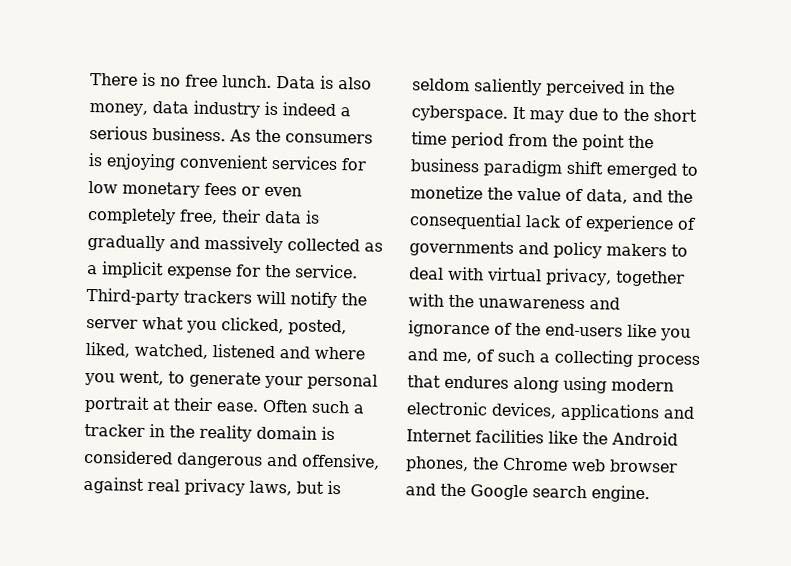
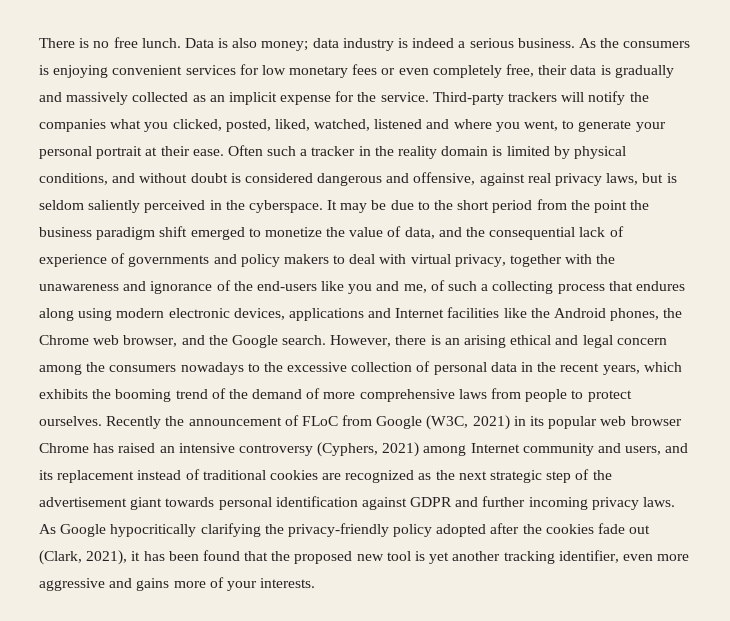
- Data is also money, data industry is indeed a serious business.
+ Data is also money; data industry is indeed a serious business.
- As the consumers is enjoying convenient services for low monetary fees or even completely free, their data is gradually and massively collected as a implicit expense for the service.
+ As the consumers is enjoying convenient services for low monetary fees or even completely free, their data is gradually and massively collected as an implicit expense for the service.
- Third-party trackers will notify the server what you clicked, posted, liked, watched, listened and where you went, to generate your personal portrait at their ease.
+ Third-party trackers will notify the companies what you clicked, posted, liked, watched, listened and where you went, to generate your personal portrait at their ease.
- Often such a tracker in the reality domain is considered dangerous and offensive, against real privacy laws, but is seldom saliently perceived in the cyberspace.
+ Often such a tracker in the reality domain is limited by physical conditions, and without doubt is considered dangerous and offensive, against real privacy laws, but is seldom saliently perceived in the cyberspace.
- It may due to the short time period from the point the business paradigm shift emerged to monetize the value of data, and the consequential lack of experience of governments and policy makers to deal with virtual privacy, together with the unawareness and ignorance of the end-users like you and me, of such a collecting process that endures along using modern electronic devices, applications and Internet facilities like the Android phones, the Chrome web browser and the Google search engine.
+ It may be due to the short period from the point the business paradigm shift emerged to monetize the value of data, and the consequential lack of experience of governments and policy makers to deal with virtual privacy, together with the unawareness and ignorance of the end-users like you and me, of such a collecting process that endures along using modern electronic devices, applications and Internet facilities like the Android phones, the Chrome web browser, and the Google search. However, there is an arising ethical and legal concern among the consumers nowadays to the excessive collection of personal data in the recent years, which exhibits the booming trend of the demand of more comprehensive laws from people to protect ourselves. Recently the announcement of FLoC from Google (W3C, 2021) in its popular web browser Chrome has raised an intensive controversy (Cyphers, 2021) among Internet community and users, and its replacement instead of traditional cookies are recognized as the next strategic step of the advertisement giant towards personal identification against GDPR and further incoming privacy laws. As Google hypocritically clarifying the privacy-friendly policy adopted after the cookies fade out (Clark, 2021), it has been found that the proposed new tool is yet another tracking identifier, even more aggressive and gains more of your interests.

